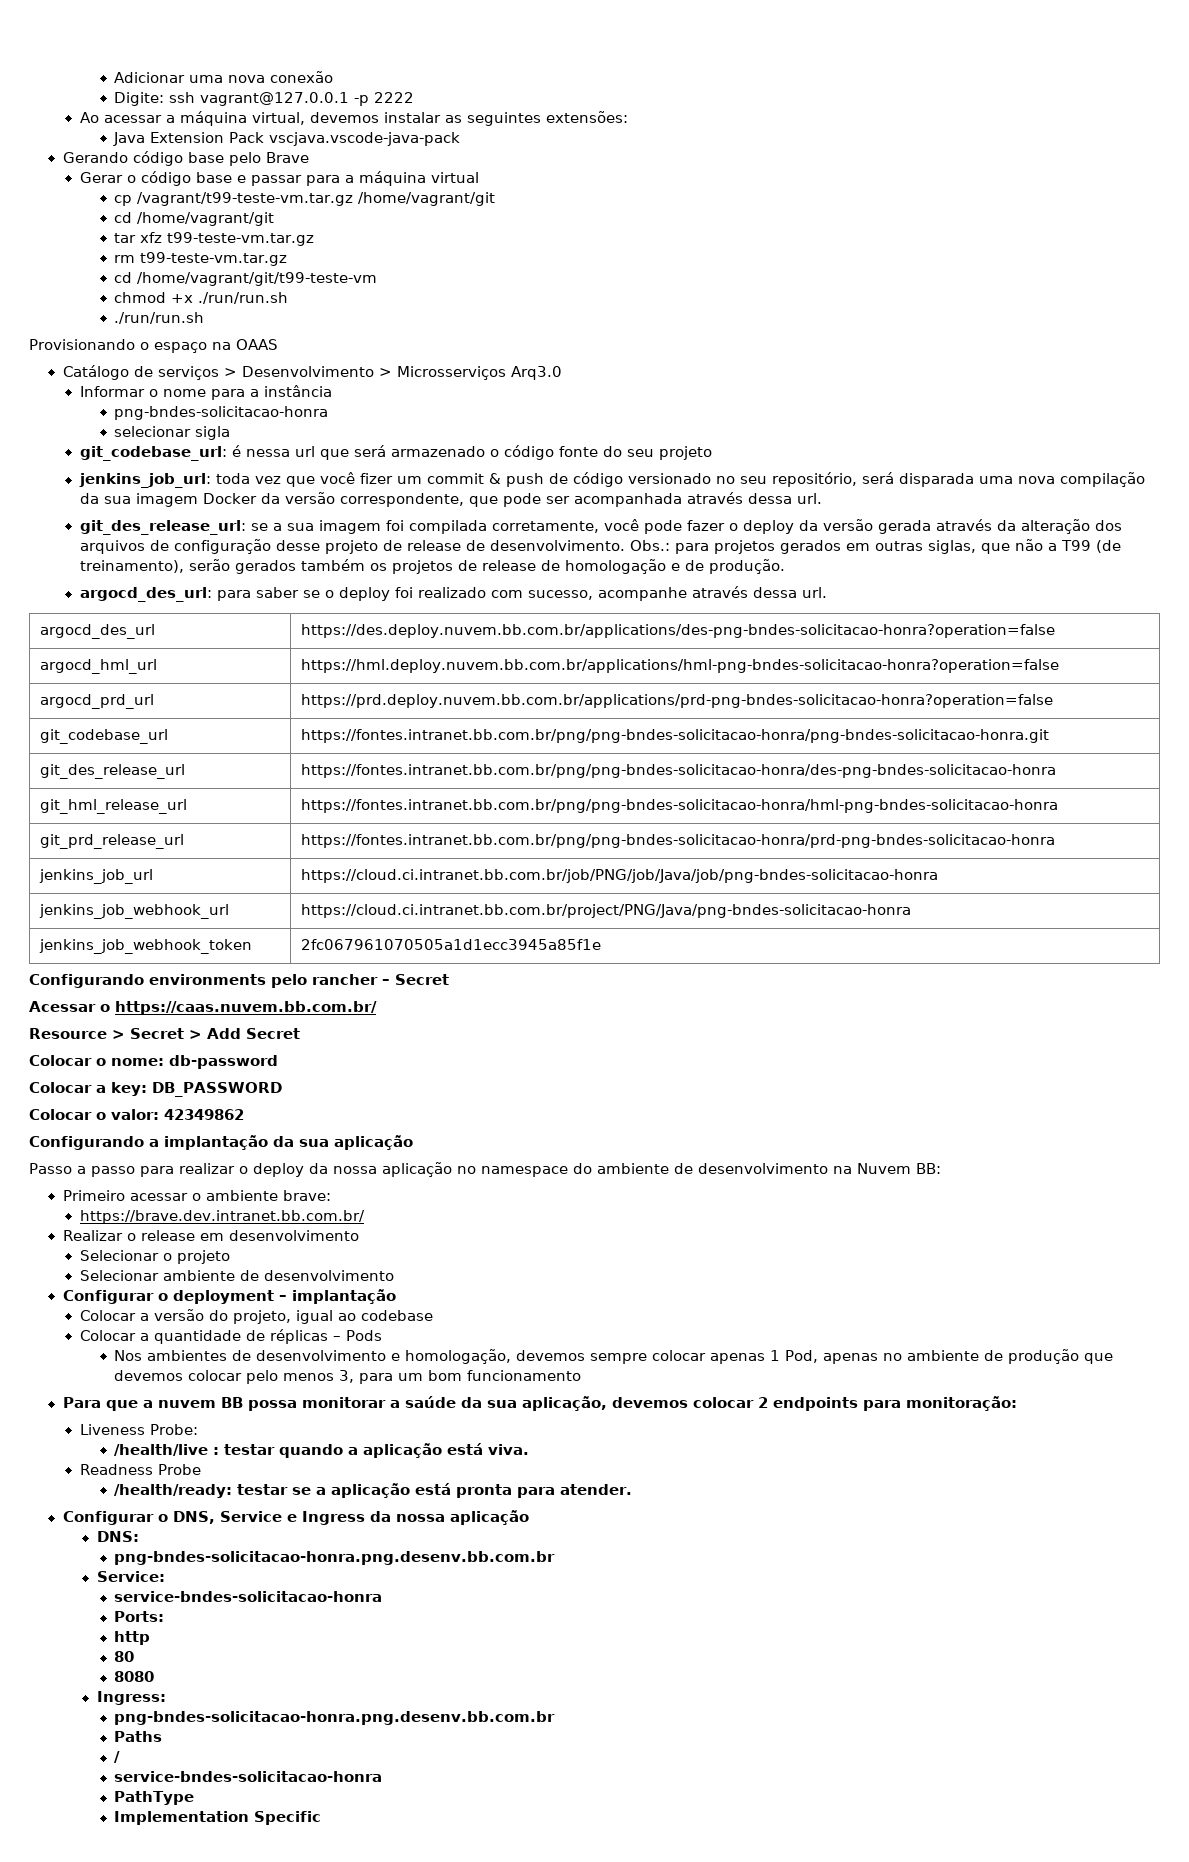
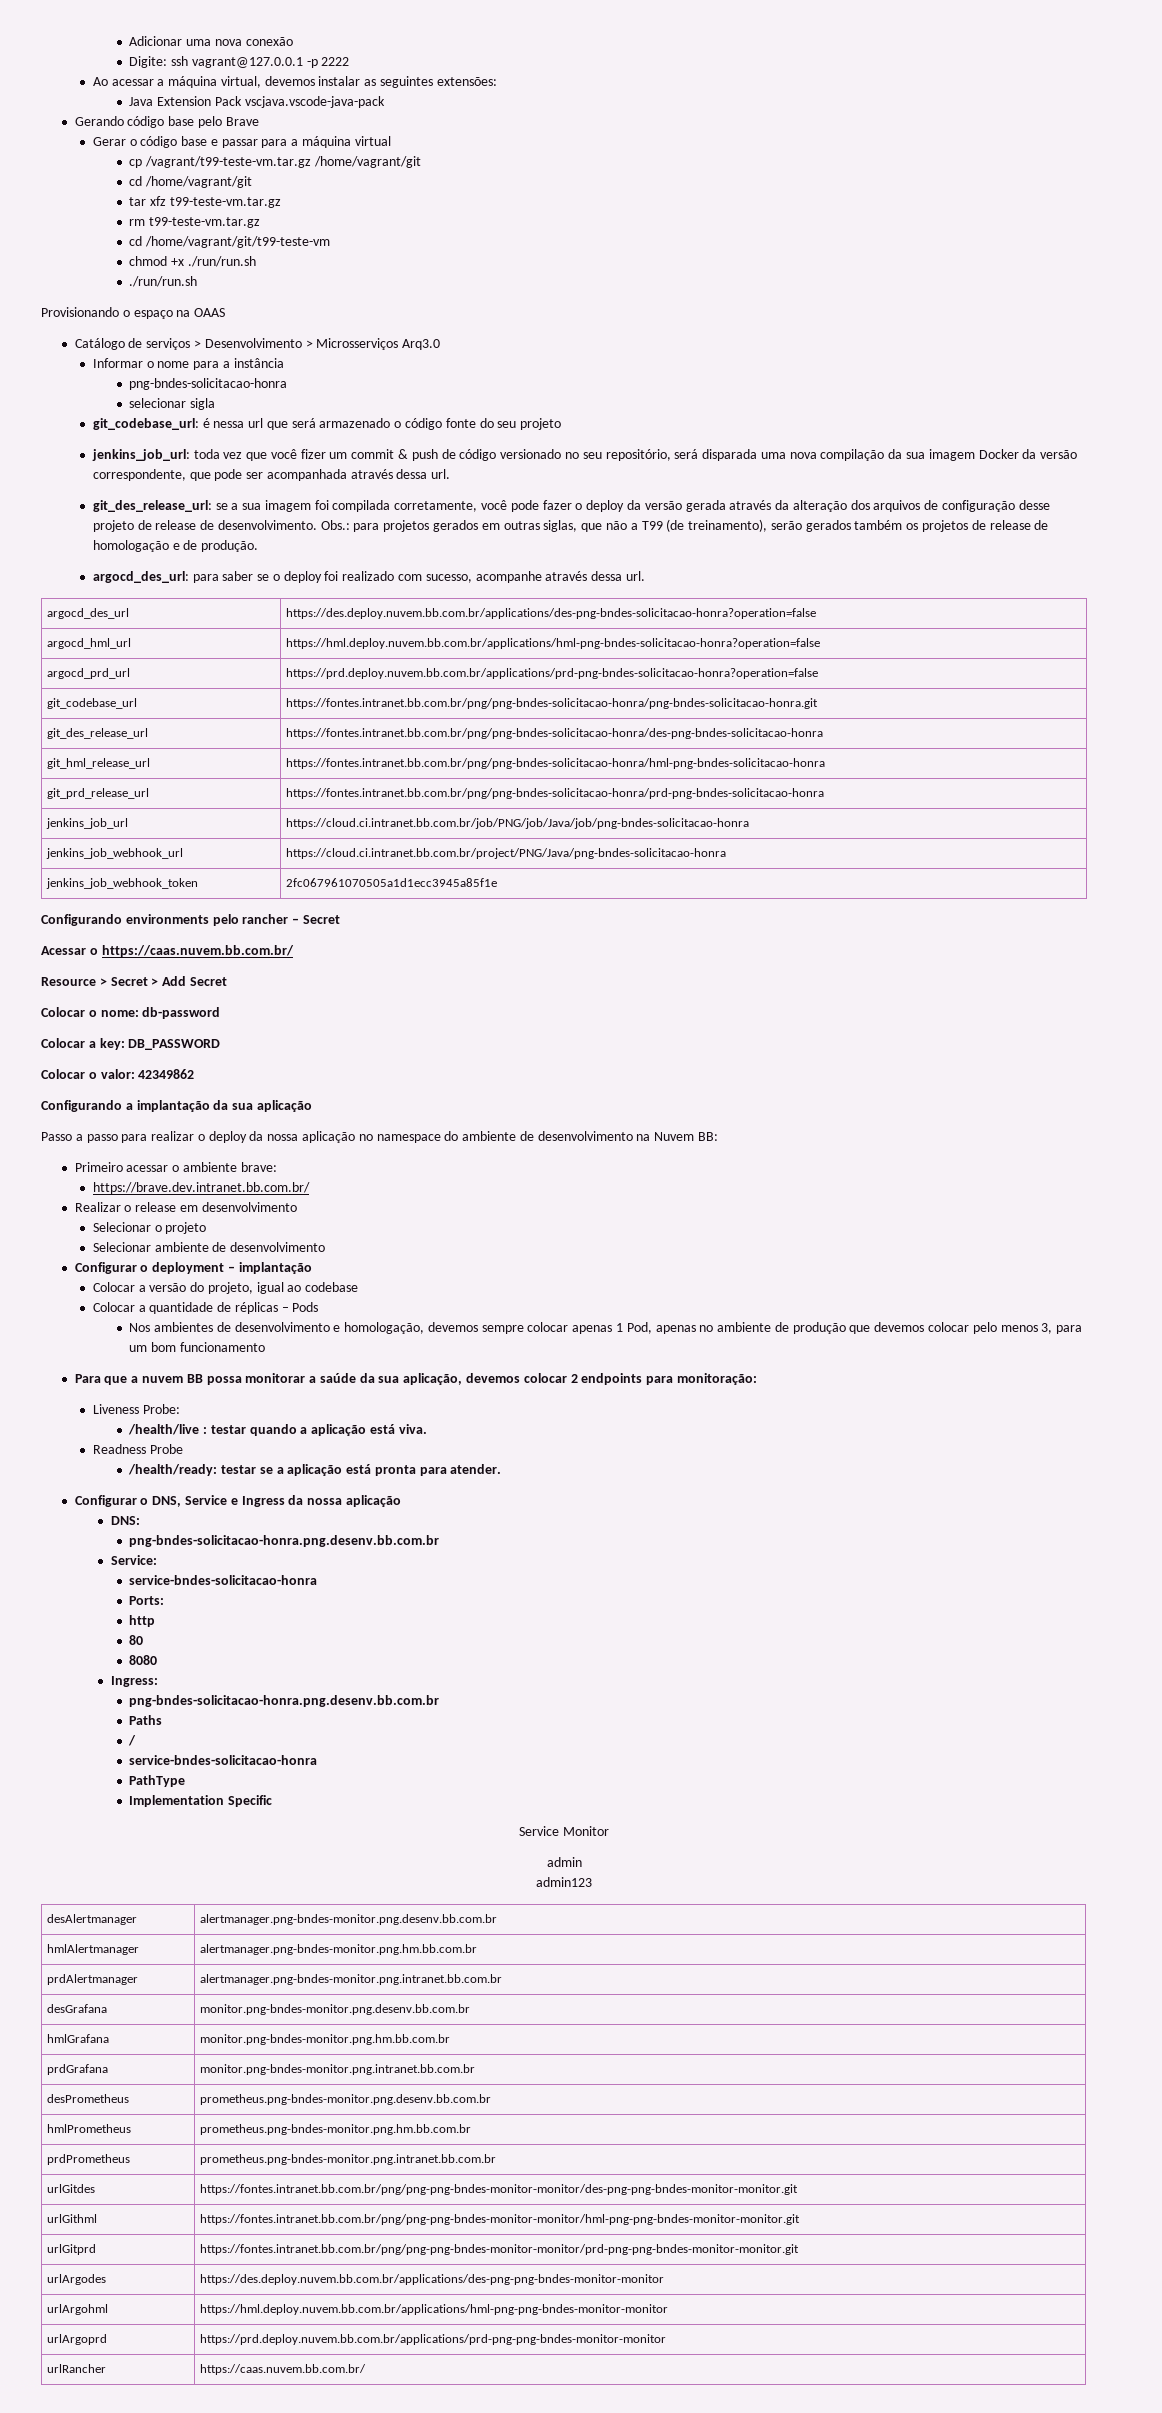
+ Service Monitor
+ admin
+ admin123
+ desAlertmanager | alertmanager.png-bndes-monitor.png.desenv.bb.com.br
+ hmlAlertmanager | alertmanager.png-bndes-monitor.png.hm.bb.com.br
+ prdAlertmanager | alertmanager.png-bndes-monitor.png.intranet.bb.com.br
+ desGrafana | monitor.png-bndes-monitor.png.desenv.bb.com.br
+ hmlGrafana | monitor.png-bndes-monitor.png.hm.bb.com.br
+ prdGrafana | monitor.png-bndes-monitor.png.intranet.bb.com.br
+ desPrometheus | prometheus.png-bndes-monitor.png.desenv.bb.com.br
+ hmlPrometheus | prometheus.png-bndes-monitor.png.hm.bb.com.br
+ prdPrometheus | prometheus.png-bndes-monitor.png.intranet.bb.com.br
+ urlGitdes | https://fontes.intranet.bb.com.br/png/png-png-bndes-monitor-monitor/des-png-png-bndes-monitor-monitor.git
+ urlGithml | https://fontes.intranet.bb.com.br/png/png-png-bndes-monitor-monitor/hml-png-png-bndes-monitor-monitor.git
+ urlGitprd | https://fontes.intranet.bb.com.br/png/png-png-bndes-monitor-monitor/prd-png-png-bndes-monitor-monitor.git
+ urlArgodes | https://des.deploy.nuvem.bb.com.br/applications/des-png-png-bndes-monitor-monitor
+ urlArgohml | https://hml.deploy.nuvem.bb.com.br/applications/hml-png-png-bndes-monitor-monitor
+ urlArgoprd | https://prd.deploy.nuvem.bb.com.br/applications/prd-png-png-bndes-monitor-monitor
+ urlRancher | https://caas.nuvem.bb.com.br/

